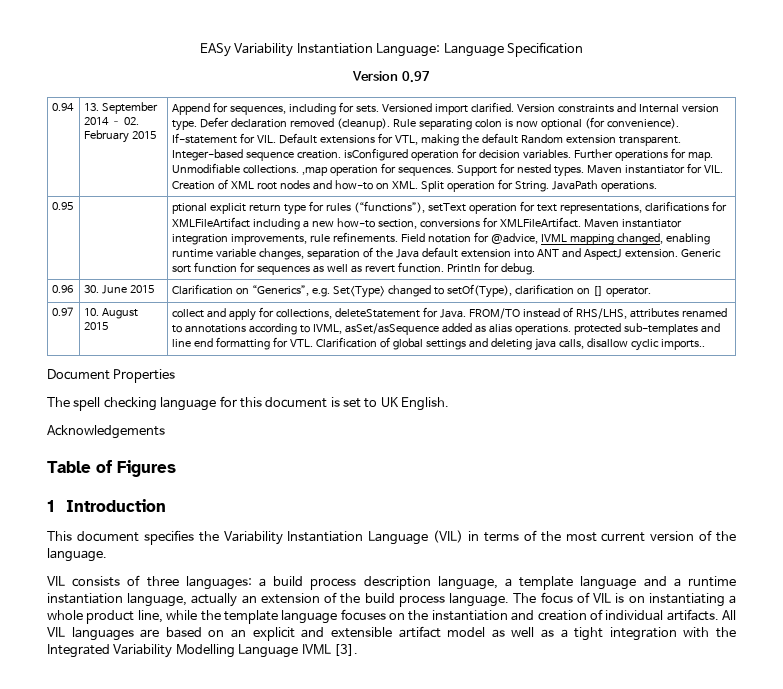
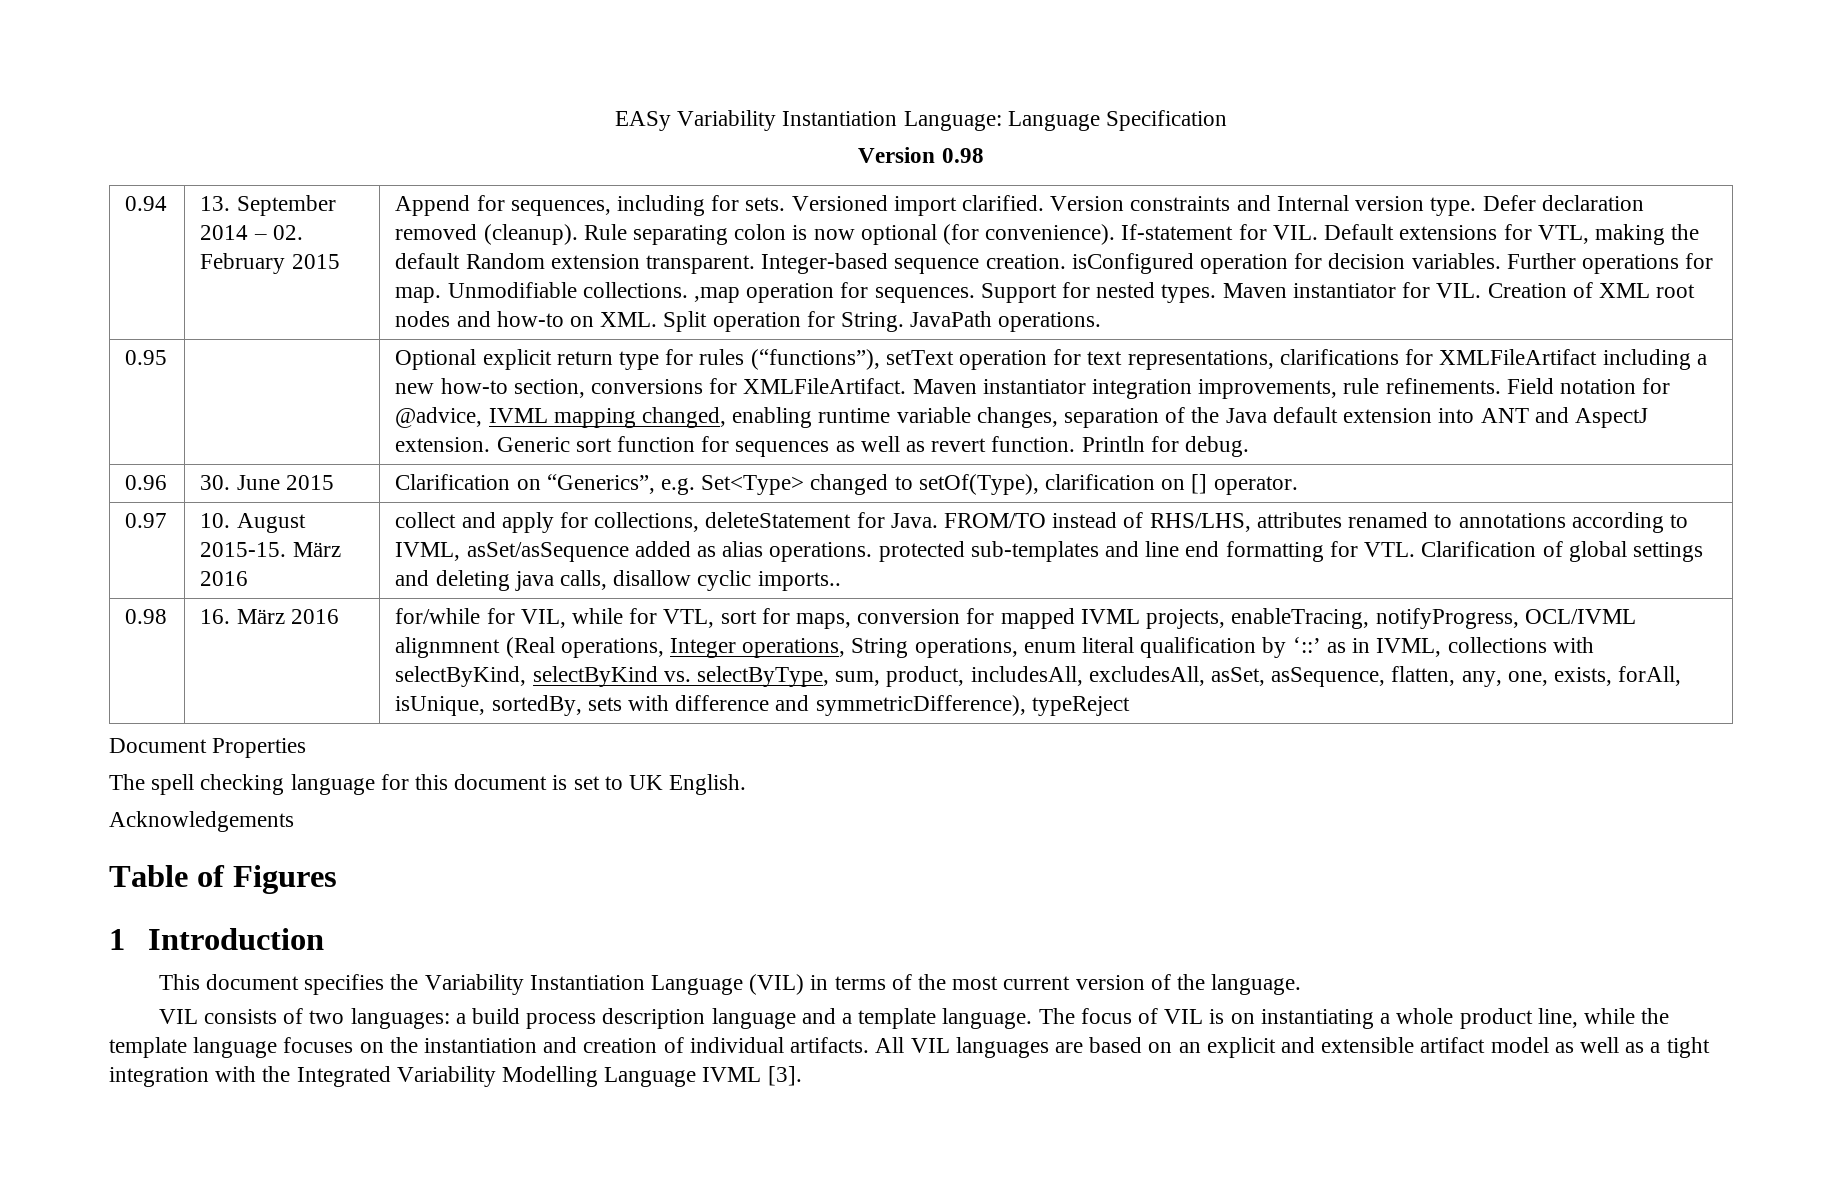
- Version 0.97
+ Version 0.98
- ptional explicit return type for rules (“functions”), setText operation for text representations, clarifications for XMLFileArtifact including a new how-to section, conversions for XMLFileArtifact.
+ Optional explicit return type for rules (“functions”), setText operation for text representations, clarifications for XMLFileArtifact including a new how-to section, conversions for XMLFileArtifact.
- 10. August 2015
+ 10. August 2015-15. März 2016
+ 0.98 | 16. März 2016 | for/while for VIL, while for VTL, sort for maps, conversion for mapped IVML projects, enableTracing, notifyProgress, OCL/IVML alignmnent (Real operations, Integer operations, String operations, enum literal qualification by ‘::’ as in IVML, collections with selectByKind, selectByKind vs. selectByType, sum, product, includesAll, excludesAll, asSet, asSequence, flatten, any, one, exists, forAll, isUnique, sortedBy, sets with difference and symmetricDifference), typeReject
- VIL consists of three languages: a build process description language, a template language and a runtime instantiation language, actually an extension of the build process language.
+ VIL consists of two languages: a build process description language and a template language.

